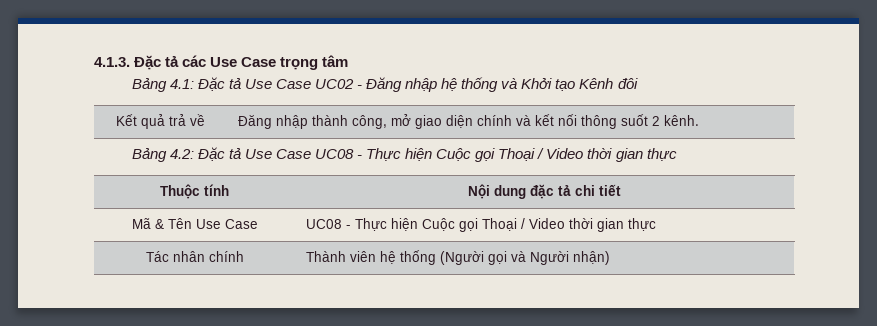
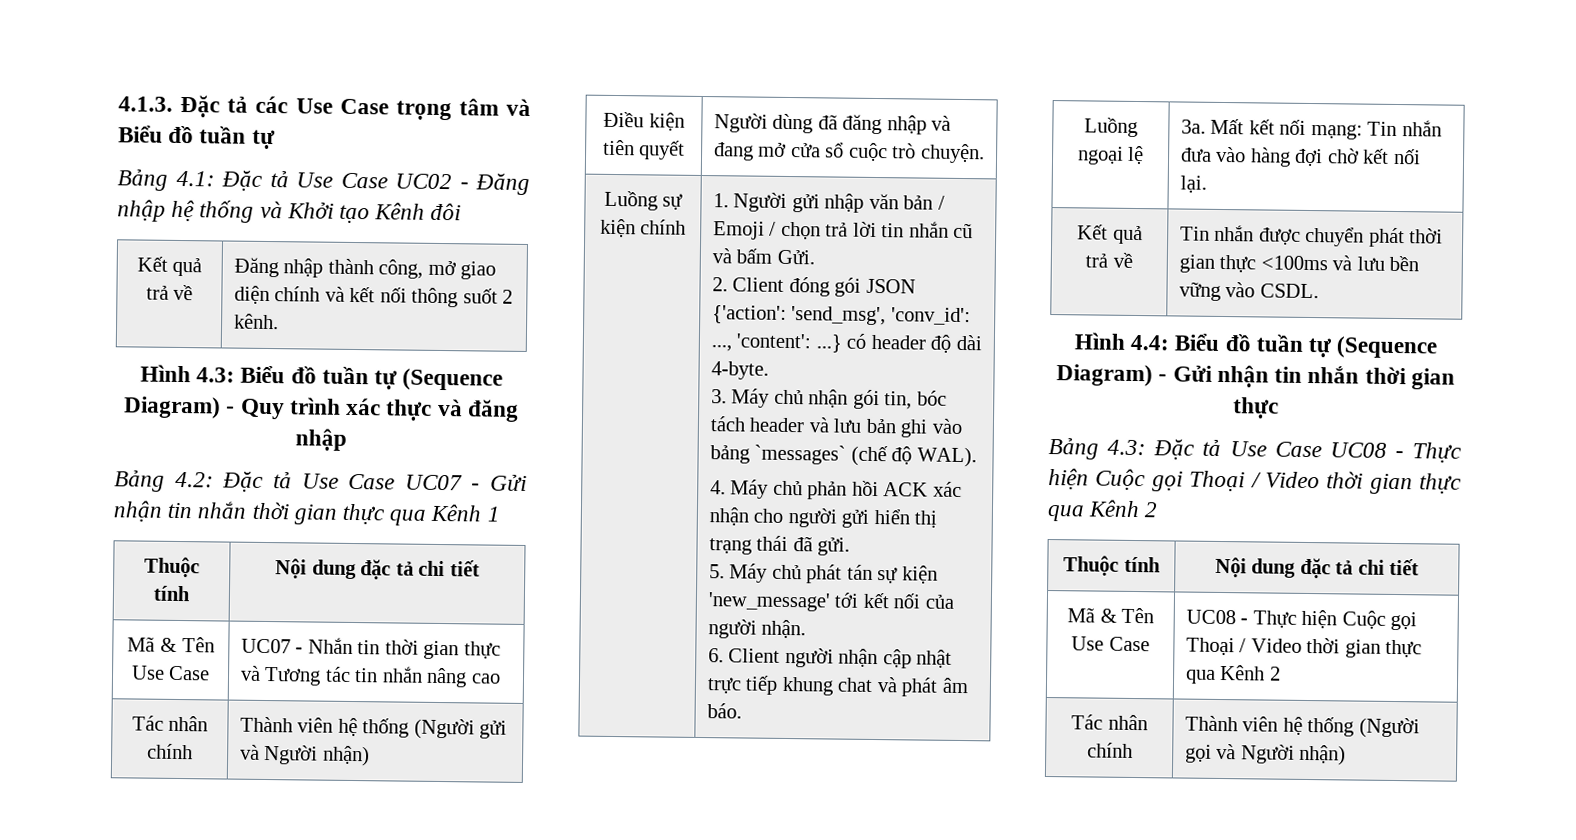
- 4.1.3. Đặc tả các Use Case trọng tâm
+ 4.1.3. Đặc tả các Use Case trọng tâm và Biểu đồ tuần tự
+ Hình 4.3: Biểu đồ tuần tự (Sequence Diagram) - Quy trình xác thực và đăng nhập
- Bảng 4.2: Đặc tả Use Case UC08 - Thực hiện Cuộc gọi Thoại / Video thời gian thực
+ Bảng 4.2: Đặc tả Use Case UC07 - Gửi nhận tin nhắn thời gian thực qua Kênh 1
+ Thuộc tính | Nội dung đặc tả chi tiết
+ Mã & Tên Use Case | UC07 - Nhắn tin thời gian thực và Tương tác tin nhắn nâng cao
+ Tác nhân chính | Thành viên hệ thống (Người gửi và Người nhận)
+ Điều kiện tiên quyết | Người dùng đã đăng nhập và đang mở cửa sổ cuộc trò chuyện.
+ Luồng sự kiện chính | 1. Người gửi nhập văn bản / Emoji / chọn trả lời tin nhắn cũ và bấm Gửi.
+ 2. Client đóng gói JSON {'action': 'send_msg', 'conv_id': ..., 'content': ...} có header độ dài 4-byte.
+ 3. Máy chủ nhận gói tin, bóc tách header và lưu bản ghi vào bảng `messages` (chế độ WAL).
+ 4. Máy chủ phản hồi ACK xác nhận cho người gửi hiển thị trạng thái đã gửi.
+ 5. Máy chủ phát tán sự kiện 'new_message' tới kết nối của người nhận.
+ 6. Client người nhận cập nhật trực tiếp khung chat và phát âm báo.
+ Luồng ngoại lệ | 3a. Mất kết nối mạng: Tin nhắn đưa vào hàng đợi chờ kết nối lại.
+ Kết quả trả về | Tin nhắn được chuyển phát thời gian thực <100ms và lưu bền vững vào CSDL.
+ Hình 4.4: Biểu đồ tuần tự (Sequence Diagram) - Gửi nhận tin nhắn thời gian thực
+ Bảng 4.3: Đặc tả Use Case UC08 - Thực hiện Cuộc gọi Thoại / Video thời gian thực qua Kênh 2
- Mã & Tên Use Case | UC08 - Thực hiện Cuộc gọi Thoại / Video thời gian thực
+ Mã & Tên Use Case | UC08 - Thực hiện Cuộc gọi Thoại / Video thời gian thực qua Kênh 2

